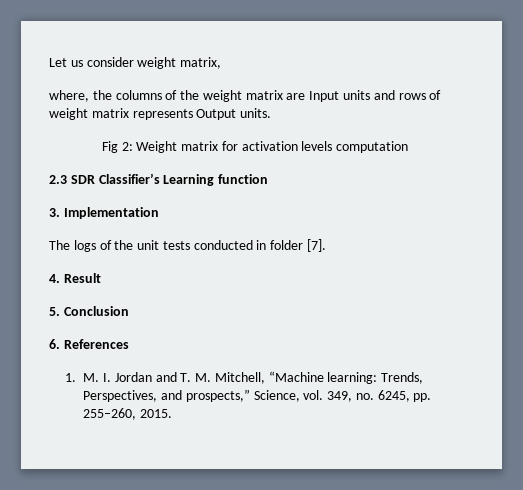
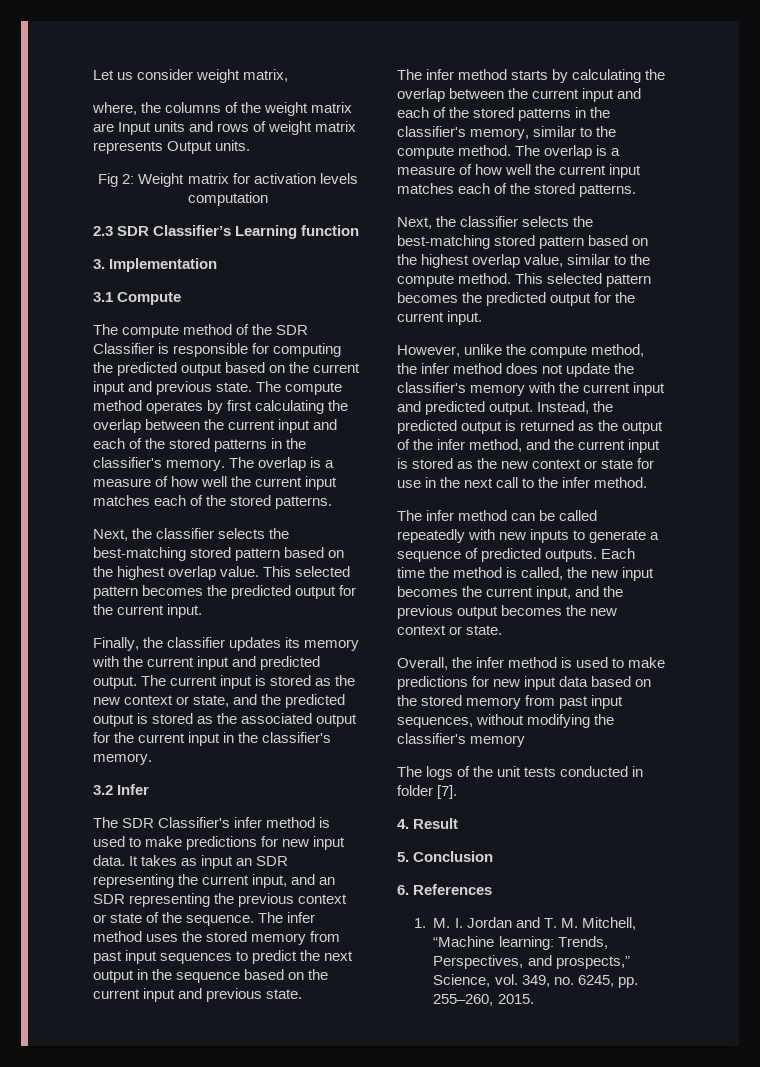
+ 3.1 Compute
+ The compute method of the SDR Classifier is responsible for computing the predicted output based on the current input and previous state. The compute method operates by first calculating the overlap between the current input and each of the stored patterns in the classifier's memory. The overlap is a measure of how well the current input matches each of the stored patterns.
+ Next, the classifier selects the best-matching stored pattern based on the highest overlap value. This selected pattern becomes the predicted output for the current input.
+ Finally, the classifier updates its memory with the current input and predicted output. The current input is stored as the new context or state, and the predicted output is stored as the associated output for the current input in the classifier's memory.
+ 3.2 Infer
+ The SDR Classifier's infer method is used to make predictions for new input data. It takes as input an SDR representing the current input, and an SDR representing the previous context or state of the sequence. The infer method uses the stored memory from past input sequences to predict the next output in the sequence based on the current input and previous state.
+ The infer method starts by calculating the overlap between the current input and each of the stored patterns in the classifier's memory, similar to the compute method. The overlap is a measure of how well the current input matches each of the stored patterns.
+ Next, the classifier selects the best-matching stored pattern based on the highest overlap value, similar to the compute method. This selected pattern becomes the predicted output for the current input.
+ However, unlike the compute method, the infer method does not update the classifier's memory with the current input and predicted output. Instead, the predicted output is returned as the output of the infer method, and the current input is stored as the new context or state for use in the next call to the infer method.
+ The infer method can be called repeatedly with new inputs to generate a sequence of predicted outputs. Each time the method is called, the new input becomes the current input, and the previous output becomes the new context or state.
+ Overall, the infer method is used to make predictions for new input data based on the stored memory from past input sequences, without modifying the classifier's memory

